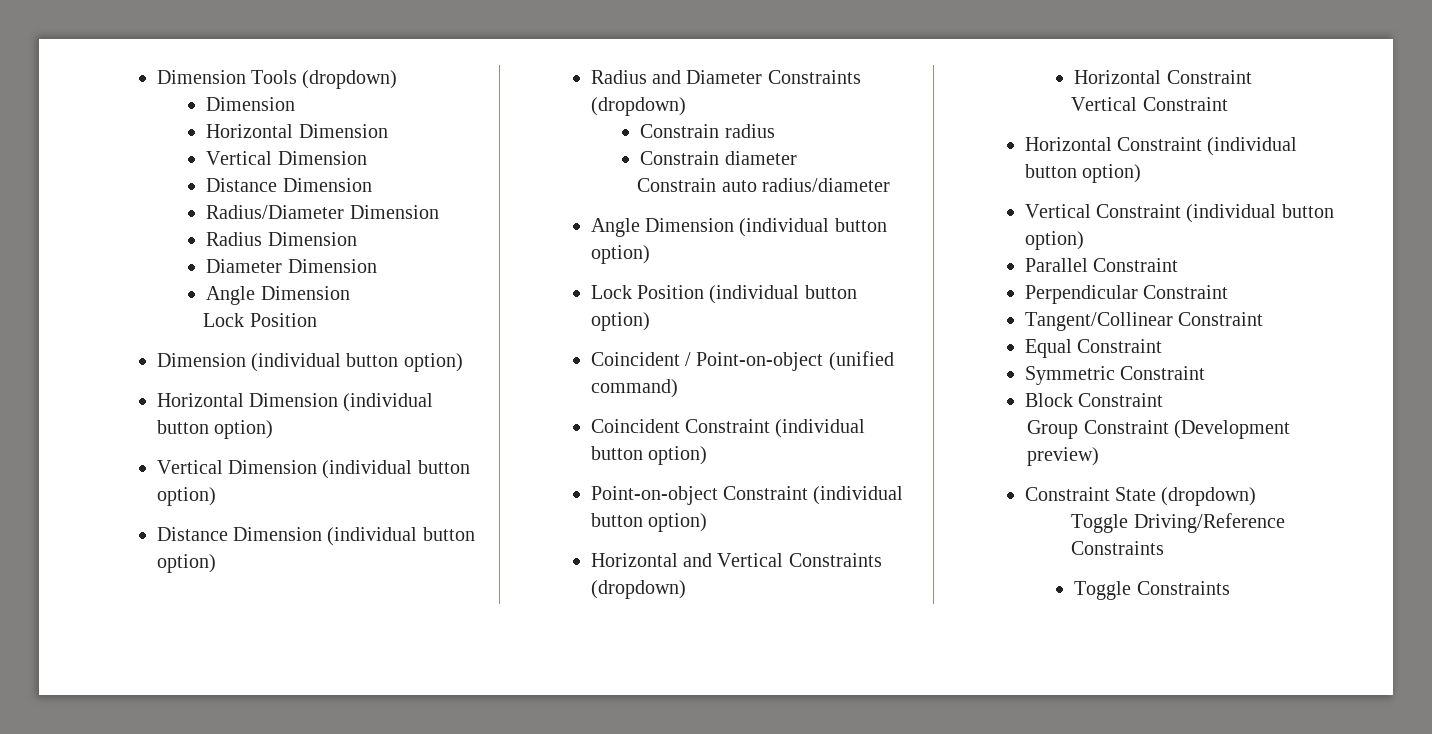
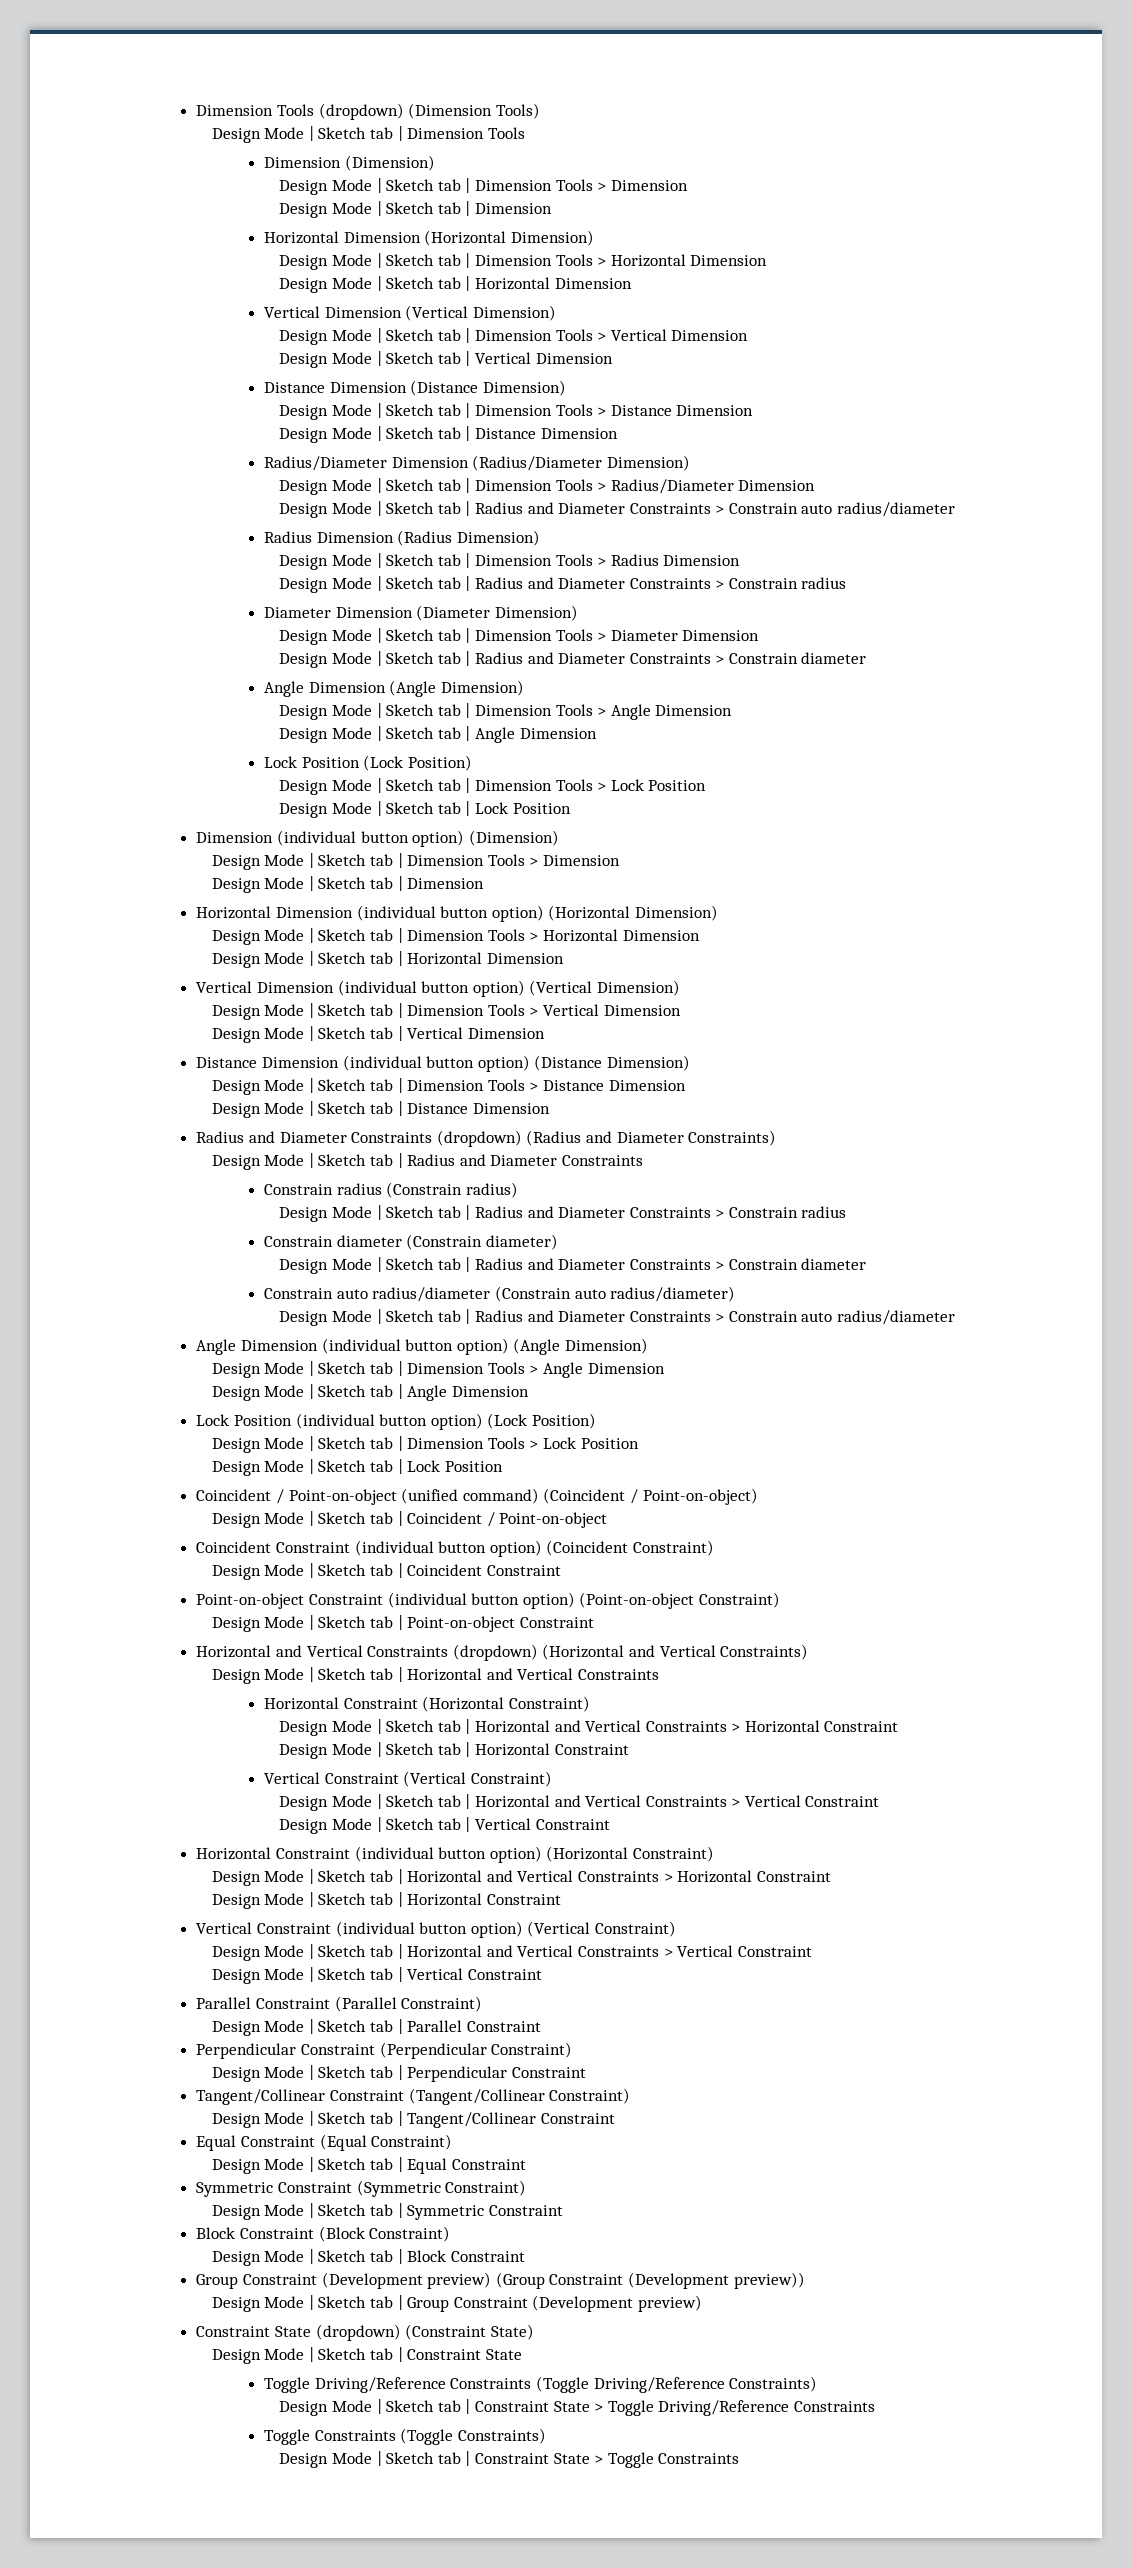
- Dimension Tools (dropdown)
- Dimension
- Horizontal Dimension
- Vertical Dimension
- Distance Dimension
- Radius/Diameter Dimension
- Radius Dimension
- Diameter Dimension
- Angle Dimension
- Lock Position
- Dimension (individual button option)
+ Dimension Tools (dropdown) (Dimension Tools)
+ Design Mode | Sketch tab | Dimension Tools
+ Dimension (Dimension)
+ Design Mode | Sketch tab | Dimension Tools > Dimension
+ Design Mode | Sketch tab | Dimension
+ Horizontal Dimension (Horizontal Dimension)
+ Design Mode | Sketch tab | Dimension Tools > Horizontal Dimension
+ Design Mode | Sketch tab | Horizontal Dimension
+ Vertical Dimension (Vertical Dimension)
+ Design Mode | Sketch tab | Dimension Tools > Vertical Dimension
+ Design Mode | Sketch tab | Vertical Dimension
+ Distance Dimension (Distance Dimension)
+ Design Mode | Sketch tab | Dimension Tools > Distance Dimension
+ Design Mode | Sketch tab | Distance Dimension
+ Radius/Diameter Dimension (Radius/Diameter Dimension)
+ Design Mode | Sketch tab | Dimension Tools > Radius/Diameter Dimension
+ Design Mode | Sketch tab | Radius and Diameter Constraints > Constrain auto radius/diameter
+ Radius Dimension (Radius Dimension)
+ Design Mode | Sketch tab | Dimension Tools > Radius Dimension
+ Design Mode | Sketch tab | Radius and Diameter Constraints > Constrain radius
+ Diameter Dimension (Diameter Dimension)
+ Design Mode | Sketch tab | Dimension Tools > Diameter Dimension
+ Design Mode | Sketch tab | Radius and Diameter Constraints > Constrain diameter
+ Angle Dimension (Angle Dimension)
+ Design Mode | Sketch tab | Dimension Tools > Angle Dimension
+ Design Mode | Sketch tab | Angle Dimension
+ Lock Position (Lock Position)
+ Design Mode | Sketch tab | Dimension Tools > Lock Position
+ Design Mode | Sketch tab | Lock Position
+ Dimension (individual button option) (Dimension)
+ Design Mode | Sketch tab | Dimension Tools > Dimension
+ Design Mode | Sketch tab | Dimension
- Horizontal Dimension (individual button option)
+ Horizontal Dimension (individual button option) (Horizontal Dimension)
+ Design Mode | Sketch tab | Dimension Tools > Horizontal Dimension
+ Design Mode | Sketch tab | Horizontal Dimension
- Vertical Dimension (individual button option)
+ Vertical Dimension (individual button option) (Vertical Dimension)
+ Design Mode | Sketch tab | Dimension Tools > Vertical Dimension
+ Design Mode | Sketch tab | Vertical Dimension
- Distance Dimension (individual button option)
+ Distance Dimension (individual button option) (Distance Dimension)
+ Design Mode | Sketch tab | Dimension Tools > Distance Dimension
+ Design Mode | Sketch tab | Distance Dimension
- Radius and Diameter Constraints (dropdown)
- Constrain radius
- Constrain diameter
- Constrain auto radius/diameter
+ Radius and Diameter Constraints (dropdown) (Radius and Diameter Constraints)
+ Design Mode | Sketch tab | Radius and Diameter Constraints
+ Constrain radius (Constrain radius)
+ Design Mode | Sketch tab | Radius and Diameter Constraints > Constrain radius
+ Constrain diameter (Constrain diameter)
+ Design Mode | Sketch tab | Radius and Diameter Constraints > Constrain diameter
+ Constrain auto radius/diameter (Constrain auto radius/diameter)
+ Design Mode | Sketch tab | Radius and Diameter Constraints > Constrain auto radius/diameter
- Angle Dimension (individual button option)
+ Angle Dimension (individual button option) (Angle Dimension)
+ Design Mode | Sketch tab | Dimension Tools > Angle Dimension
+ Design Mode | Sketch tab | Angle Dimension
- Lock Position (individual button option)
+ Lock Position (individual button option) (Lock Position)
+ Design Mode | Sketch tab | Dimension Tools > Lock Position
+ Design Mode | Sketch tab | Lock Position
- Coincident / Point-on-object (unified command)
+ Coincident / Point-on-object (unified command) (Coincident / Point-on-object)
+ Design Mode | Sketch tab | Coincident / Point-on-object
- Coincident Constraint (individual button option)
+ Coincident Constraint (individual button option) (Coincident Constraint)
+ Design Mode | Sketch tab | Coincident Constraint
- Point-on-object Constraint (individual button option)
+ Point-on-object Constraint (individual button option) (Point-on-object Constraint)
+ Design Mode | Sketch tab | Point-on-object Constraint
- Horizontal and Vertical Constraints (dropdown)
- Horizontal Constraint
- Vertical Constraint
+ Horizontal and Vertical Constraints (dropdown) (Horizontal and Vertical Constraints)
+ Design Mode | Sketch tab | Horizontal and Vertical Constraints
+ Horizontal Constraint (Horizontal Constraint)
+ Design Mode | Sketch tab | Horizontal and Vertical Constraints > Horizontal Constraint
+ Design Mode | Sketch tab | Horizontal Constraint
+ Vertical Constraint (Vertical Constraint)
+ Design Mode | Sketch tab | Horizontal and Vertical Constraints > Vertical Constraint
+ Design Mode | Sketch tab | Vertical Constraint
- Horizontal Constraint (individual button option)
+ Horizontal Constraint (individual button option) (Horizontal Constraint)
+ Design Mode | Sketch tab | Horizontal and Vertical Constraints > Horizontal Constraint
+ Design Mode | Sketch tab | Horizontal Constraint
- Vertical Constraint (individual button option)
- Parallel Constraint
- Perpendicular Constraint
- Tangent/Collinear Constraint
- Equal Constraint
- Symmetric Constraint
- Block Constraint
- Group Constraint (Development preview)
+ Vertical Constraint (individual button option) (Vertical Constraint)
+ Design Mode | Sketch tab | Horizontal and Vertical Constraints > Vertical Constraint
+ Design Mode | Sketch tab | Vertical Constraint
+ Parallel Constraint (Parallel Constraint)
+ Design Mode | Sketch tab | Parallel Constraint
+ Perpendicular Constraint (Perpendicular Constraint)
+ Design Mode | Sketch tab | Perpendicular Constraint
+ Tangent/Collinear Constraint (Tangent/Collinear Constraint)
+ Design Mode | Sketch tab | Tangent/Collinear Constraint
+ Equal Constraint (Equal Constraint)
+ Design Mode | Sketch tab | Equal Constraint
+ Symmetric Constraint (Symmetric Constraint)
+ Design Mode | Sketch tab | Symmetric Constraint
+ Block Constraint (Block Constraint)
+ Design Mode | Sketch tab | Block Constraint
+ Group Constraint (Development preview) (Group Constraint (Development preview))
+ Design Mode | Sketch tab | Group Constraint (Development preview)
- Constraint State (dropdown)
- Toggle Driving/Reference Constraints
+ Constraint State (dropdown) (Constraint State)
+ Design Mode | Sketch tab | Constraint State
+ Toggle Driving/Reference Constraints (Toggle Driving/Reference Constraints)
+ Design Mode | Sketch tab | Constraint State > Toggle Driving/Reference Constraints
- Toggle Constraints
+ Toggle Constraints (Toggle Constraints)
+ Design Mode | Sketch tab | Constraint State > Toggle Constraints

